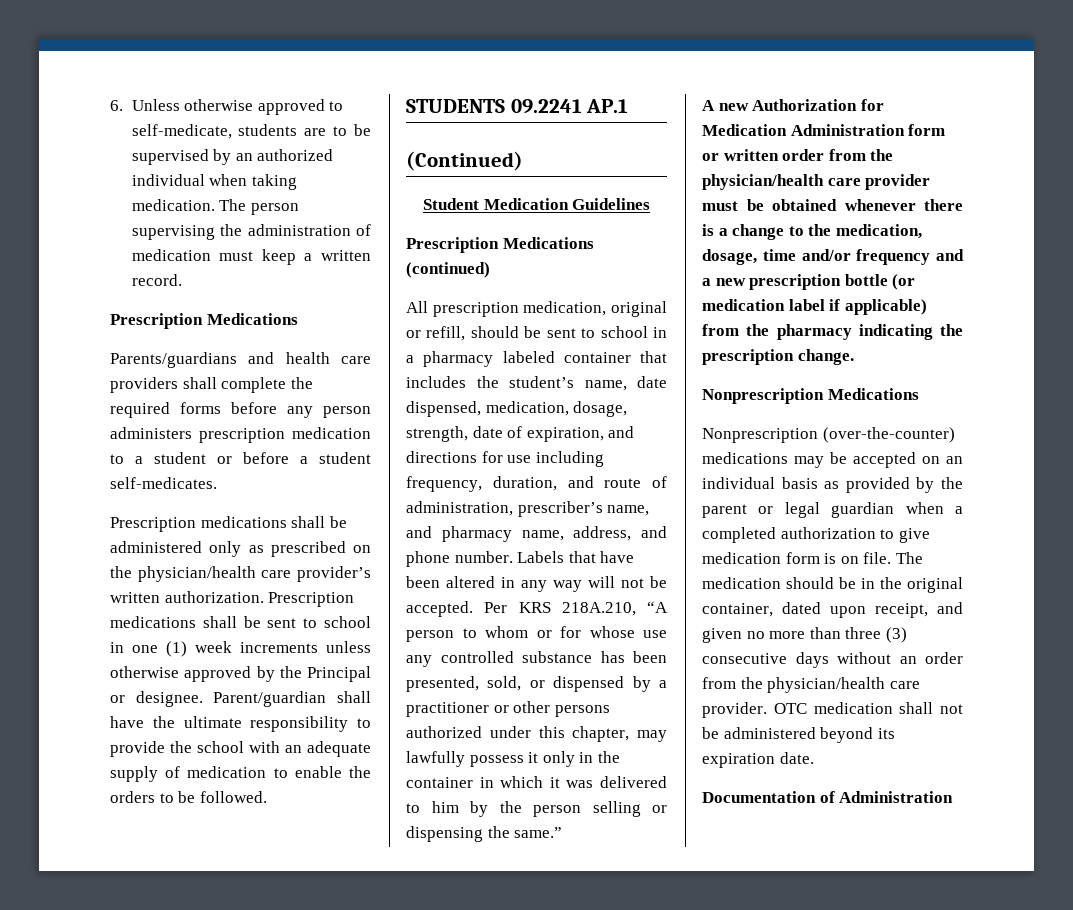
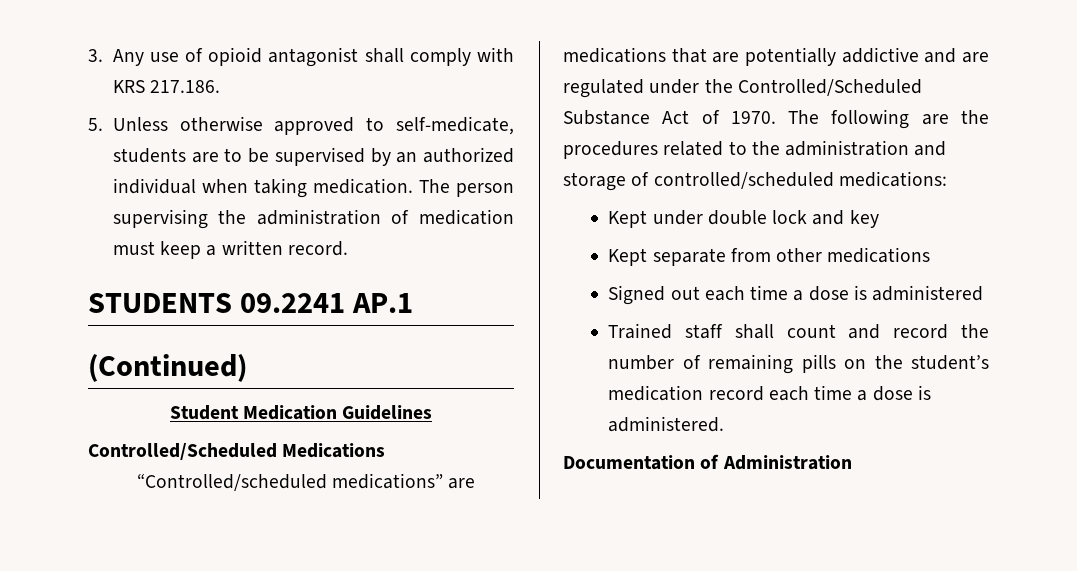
- 6. Unless otherwise approved to self-medicate, students are to be supervised by an authorized individual when taking medication.
+ 3. Any use of opioid antagonist shall comply with KRS 217.186.
+ 5. Unless otherwise approved to self-medicate, students are to be supervised by an authorized individual when taking medication.
  The person supervising the administration of medication must keep a written record.
- Prescription Medications
- Parents/guardians and health care providers shall complete the required forms before any person administers prescription medication to a student or before a student self-medicates.
- Prescription medications shall be administered only as prescribed on the physician/health care provider’s written authorization. Prescription medications shall be sent to school in one (1) week increments unless otherwise approved by the Principal or designee. Parent/guardian shall have the ultimate responsibility to provide the school with an adequate supply of medication to enable the orders to be followed.
- Prescription Medications (continued)
- All prescription medication, original or refill, should be sent to school in a pharmacy labeled container that includes the student’s name, date dispensed, medication, dosage, strength, date of expiration, and directions for use including frequency, duration, and route of administration, prescriber’s name, and pharmacy name, address, and phone number. Labels that have been altered in any way will not be accepted. Per KRS 218A.210, “A person to whom or for whose use any controlled substance has been presented, sold, or dispensed by a practitioner or other persons authorized under this chapter, may lawfully possess it only in the container in which it was delivered to him by the person selling or dispensing the same.”
- A new Authorization for Medication Administration form or written order from the physician/health care provider must be obtained whenever there is a change to the medication, dosage, time and/or frequency and a new prescription bottle (or medication label if applicable) from the pharmacy indicating the prescription change.
- Nonprescription Medications
- Nonprescription (over-the-counter) medications may be accepted on an individual basis as provided by the parent or legal guardian when a completed authorization to give medication form is on file. The medication should be in the original container, dated upon receipt, and given no more than three (3) consecutive days without an order from the physician/health care provider. OTC medication shall not be administered beyond its expiration date.
+ Controlled/Scheduled Medications
+ “Controlled/scheduled medications” are medications that are potentially addictive and are regulated under the Controlled/Scheduled Substance Act of 1970. The following are the procedures related to the administration and storage of controlled/scheduled medications:
+ Kept under double lock and key
+ Kept separate from other medications
+ Signed out each time a dose is administered
+ Trained staff shall count and record the number of remaining pills on the student’s medication record each time a dose is administered.

